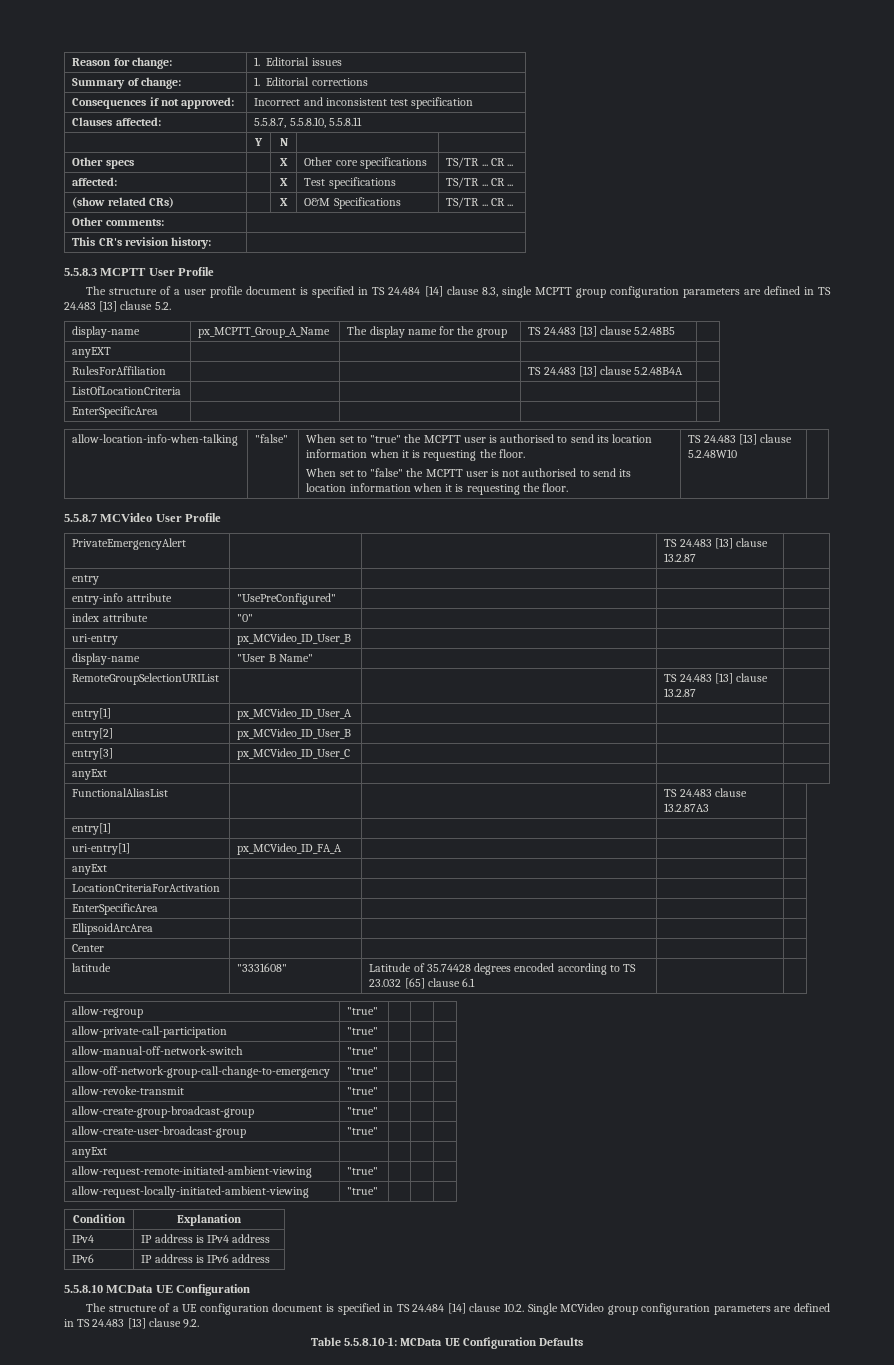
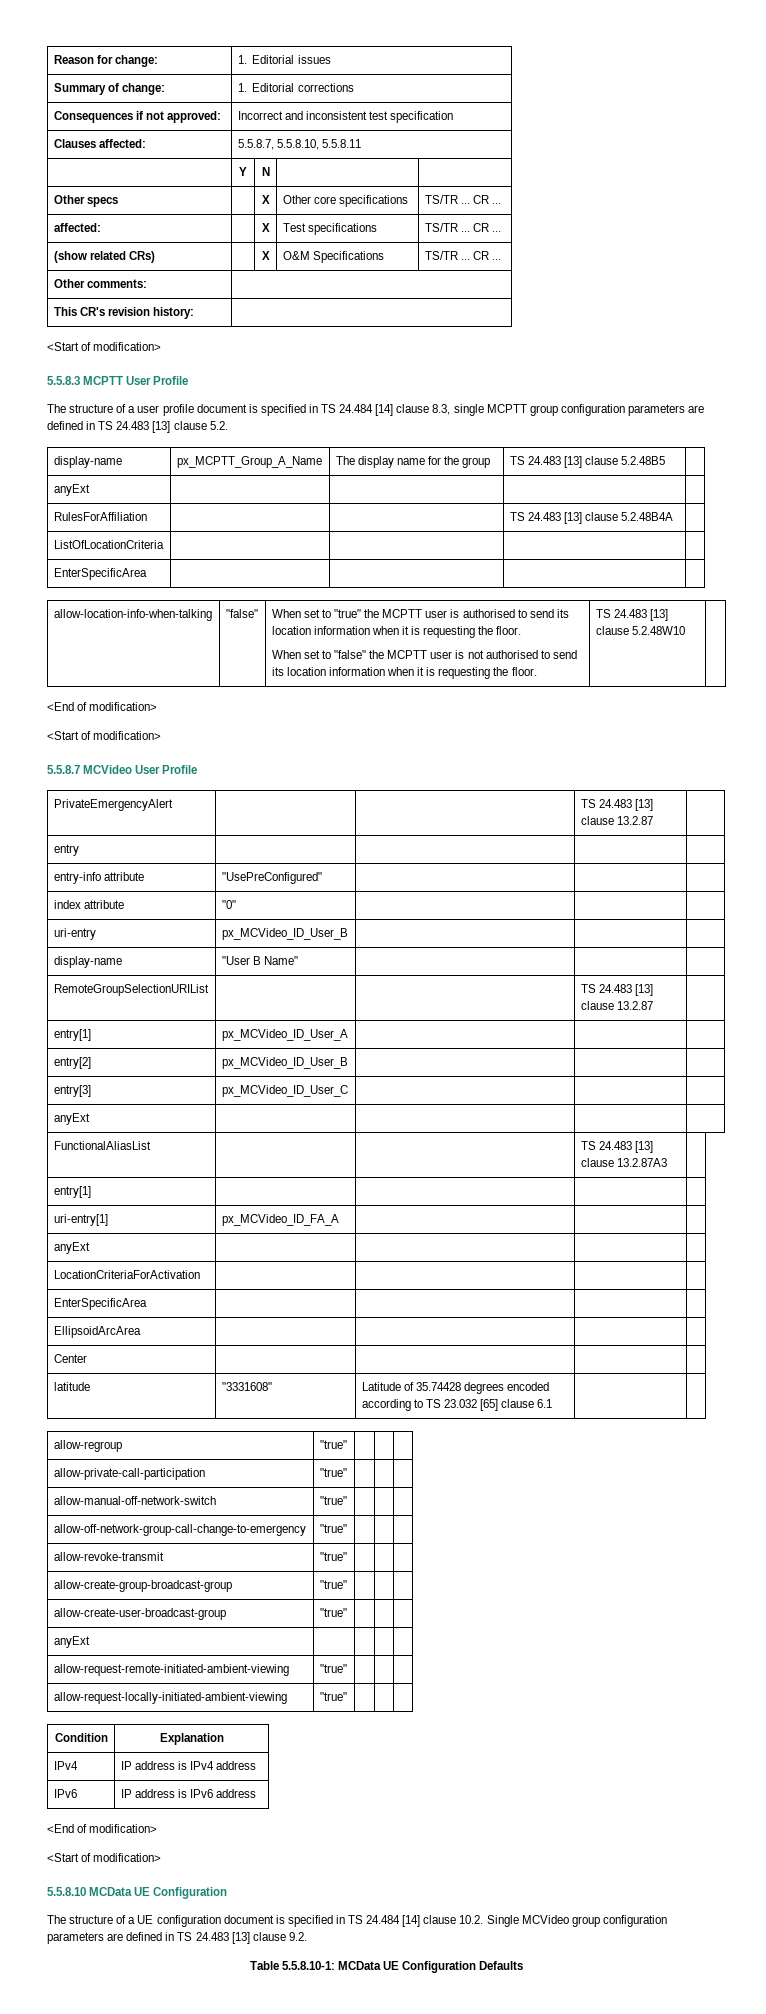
  This CR's revision history: |
+ <Start of modification>
  display-name | px_MCPTT_Group_A_Name | The display name for the group | TS 24.483 [13] clause 5.2.48B5 |
- anyEXT | | | |
+ anyExt | | | |
- TS 24.483 [13] clause 5.2.48W10
+ TS 24.483 [13] clause 5.2.48W10 |
+ <End of modification>
+ <Start of modification>
- FunctionalAliasList | | | TS 24.483 clause 13.2.87A3 |
+ FunctionalAliasList | | | TS 24.483 [13] clause 13.2.87A3 |
  IPv6 | IP address is IPv6 address
+ <End of modification>
+ <Start of modification>

